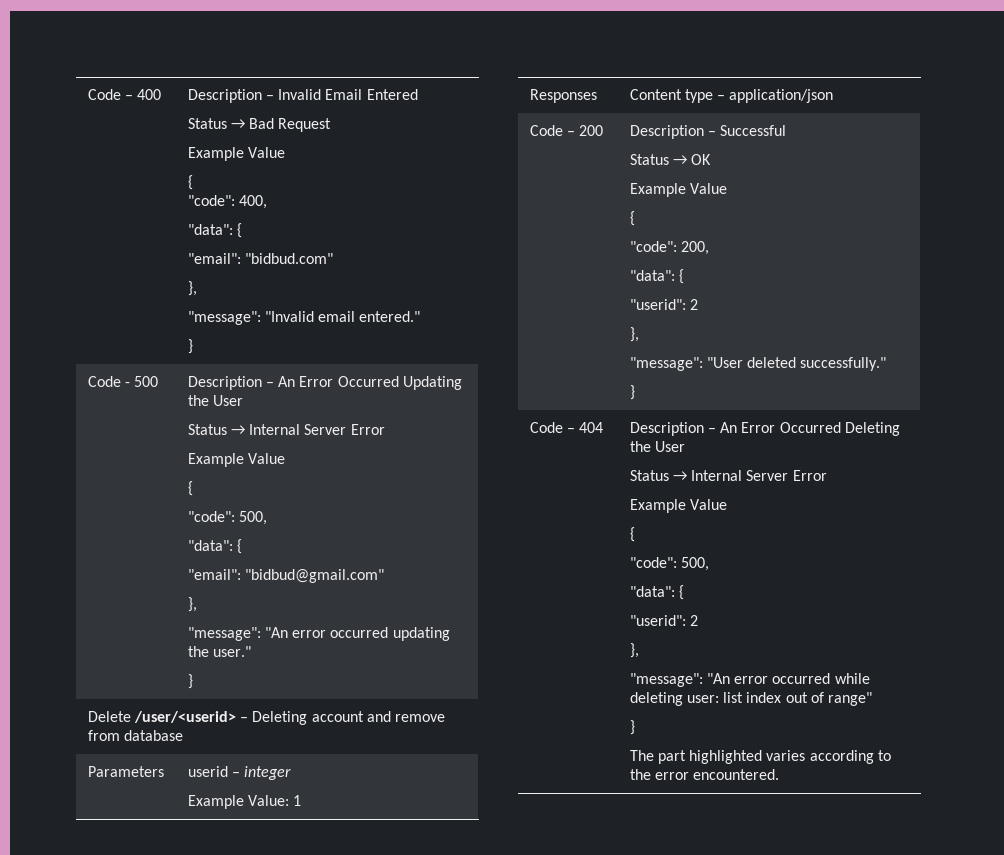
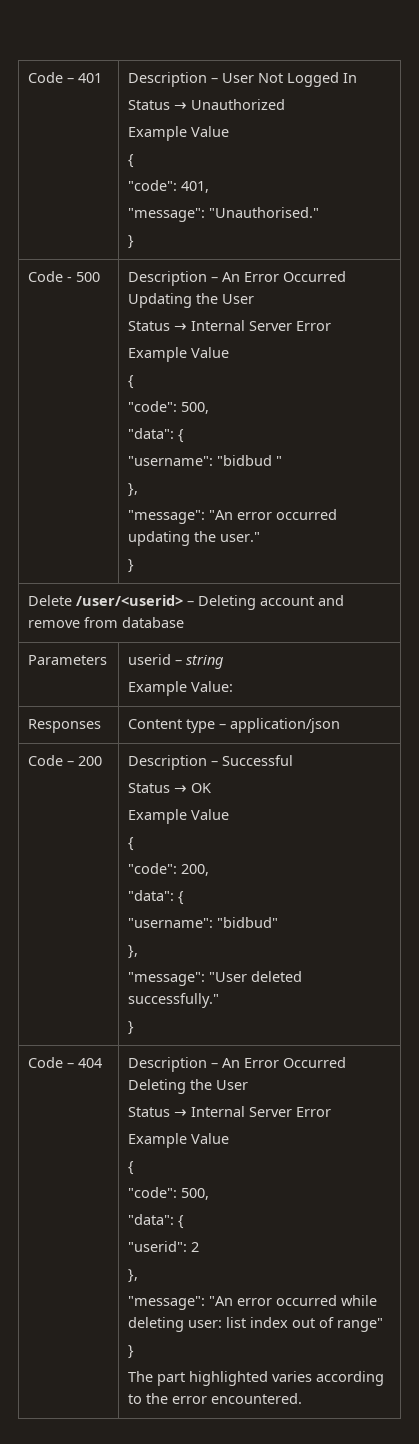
- Code – 400 | Description – Invalid Email Entered
- Status → Bad Request
+ Code – 401 | Description – User Not Logged In
+ Status → Unauthorized
  Example Value
  {
- "code": 400,
- "data": {
- "email": "bidbud.com"
- },
- "message": "Invalid email entered."
+ "code": 401,
+ "message": "Unauthorised."
  Code - 500 | Description – An Error Occurred Updating the User
  Status → Internal Server Error
  Example Value
  {
  "code": 500,
  "data": {
- "email": "bidbud@gmail.com"
+ "username": "bidbud "
- Parameters | userid – integer
- Example Value: 1
+ Parameters | userid – string
+ Example Value:
  Code – 200 | Description – Successful
  Status → OK
  Example Value
  {
  "code": 200,
  "data": {
- "userid": 2
+ "username": "bidbud"

